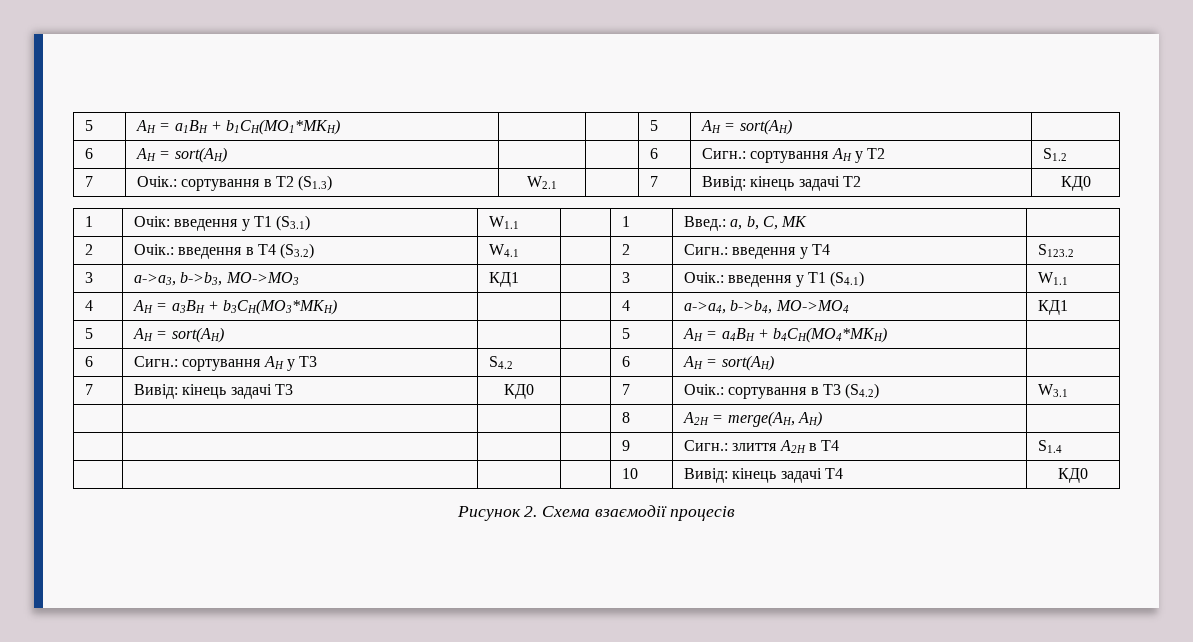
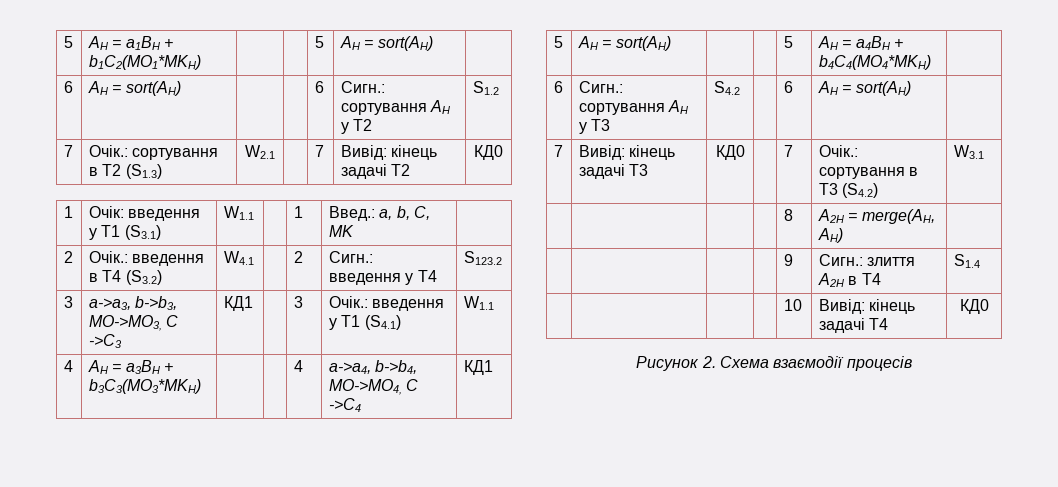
- 5 | AH = a1BH + b1CH(MO1*MKH) | | | 5 | AH = sort(AH) |
+ 5 | AH = a1BH + b1C2(MO1*MKH) | | | 5 | AH = sort(AH) |
- 3 | a->a3, b->b3, MO->MO3 | КД1 | | 3 | Очік.: введення у Т1 (S4.1) | W1.1
+ 3 | a->a3, b->b3, MO->MO3, C ->C3 | КД1 | | 3 | Очік.: введення у Т1 (S4.1) | W1.1
- 4 | AH = a3BH + b3CH(MO3*MKH) | | | 4 | a->a4, b->b4, MO->MO4 | КД1
+ 4 | AH = a3BH + b3C3(MO3*MKH) | | | 4 | a->a4, b->b4, MO->MO4, C ->C4 | КД1
- 5 | AH = sort(AH) | | | 5 | AH = a4BH + b4CH(MO4*MKH) |
+ 5 | AH = sort(AH) | | | 5 | AH = a4BH + b4C4(MO4*MKH) |

